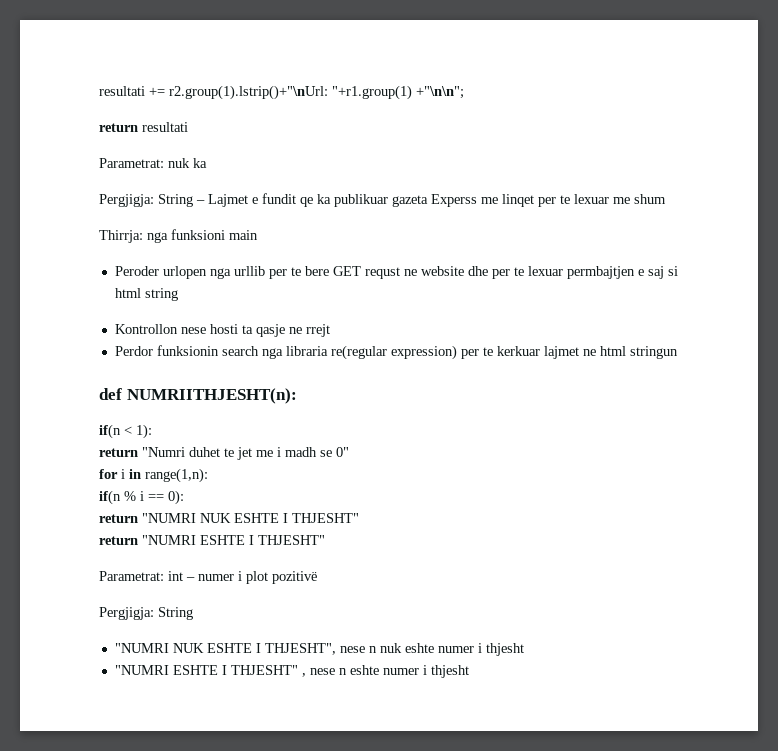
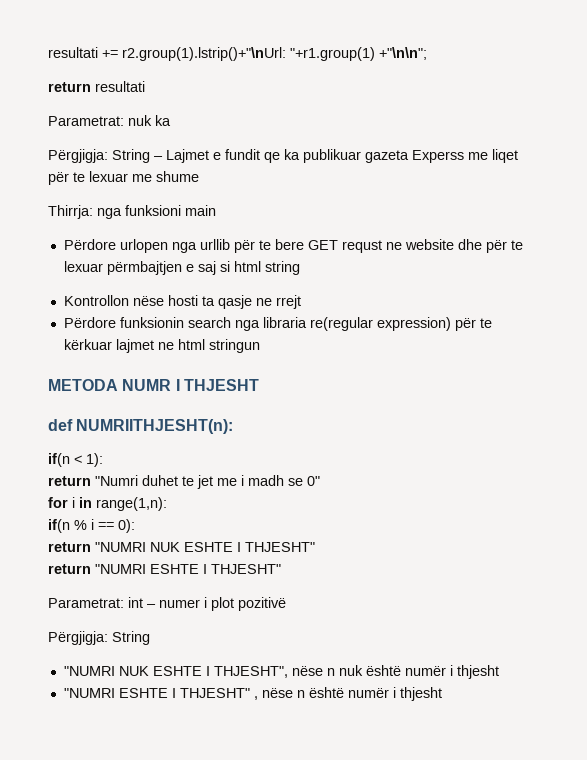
- Pergjigja: String – Lajmet e fundit qe ka publikuar gazeta Experss me linqet per te lexuar me shum
+ Përgjigja: String – Lajmet e fundit qe ka publikuar gazeta Experss me liqet për te lexuar me shume
- Peroder urlopen nga urllib per te bere GET requst ne website dhe per te lexuar permbajtjen e saj si html string
+ Përdore urlopen nga urllib për te bere GET requst ne website dhe për te lexuar përmbajtjen e saj si html string
- Kontrollon nese hosti ta qasje ne rrejt
+ Kontrollon nëse hosti ta qasje ne rrejt
- Perdor funksionin search nga libraria re(regular expression) per te kerkuar lajmet ne html stringun
+ Përdore funksionin search nga libraria re(regular expression) për te kërkuar lajmet ne html stringun
+ METODA NUMR I THJESHT
  Parametrat: int – numer i plot pozitivë
- Pergjigja: String
+ Përgjigja: String
- "NUMRI NUK ESHTE I THJESHT", nese n nuk eshte numer i thjesht
+ "NUMRI NUK ESHTE I THJESHT", nëse n nuk është numër i thjesht
- "NUMRI ESHTE I THJESHT" , nese n eshte numer i thjesht
+ "NUMRI ESHTE I THJESHT" , nëse n është numër i thjesht

